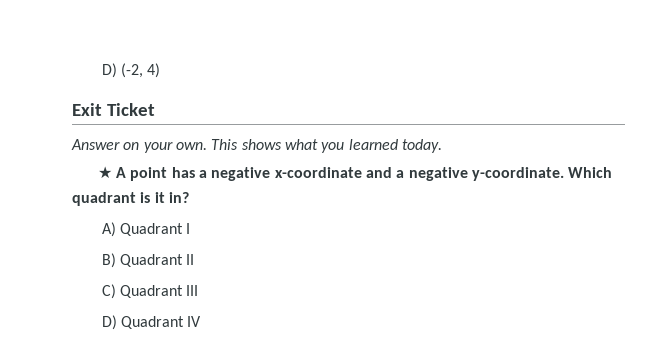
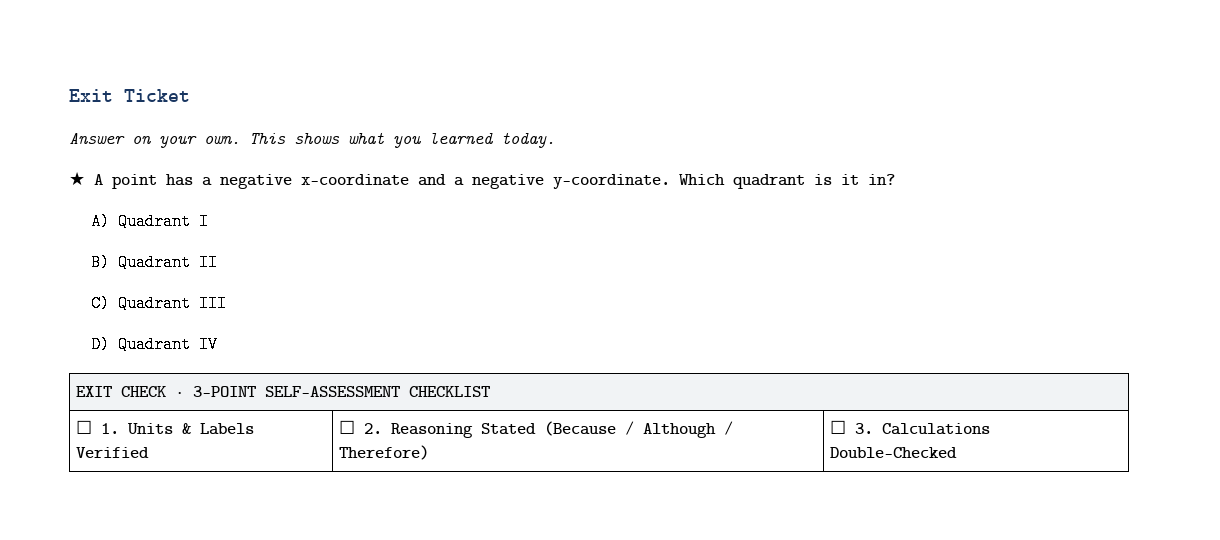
- D) (-2, 4)
+ EXIT CHECK · 3-POINT SELF-ASSESSMENT CHECKLIST
+ ☐ 1. Units & Labels Verified | ☐ 2. Reasoning Stated (Because / Although / Therefore) | ☐ 3. Calculations Double-Checked

